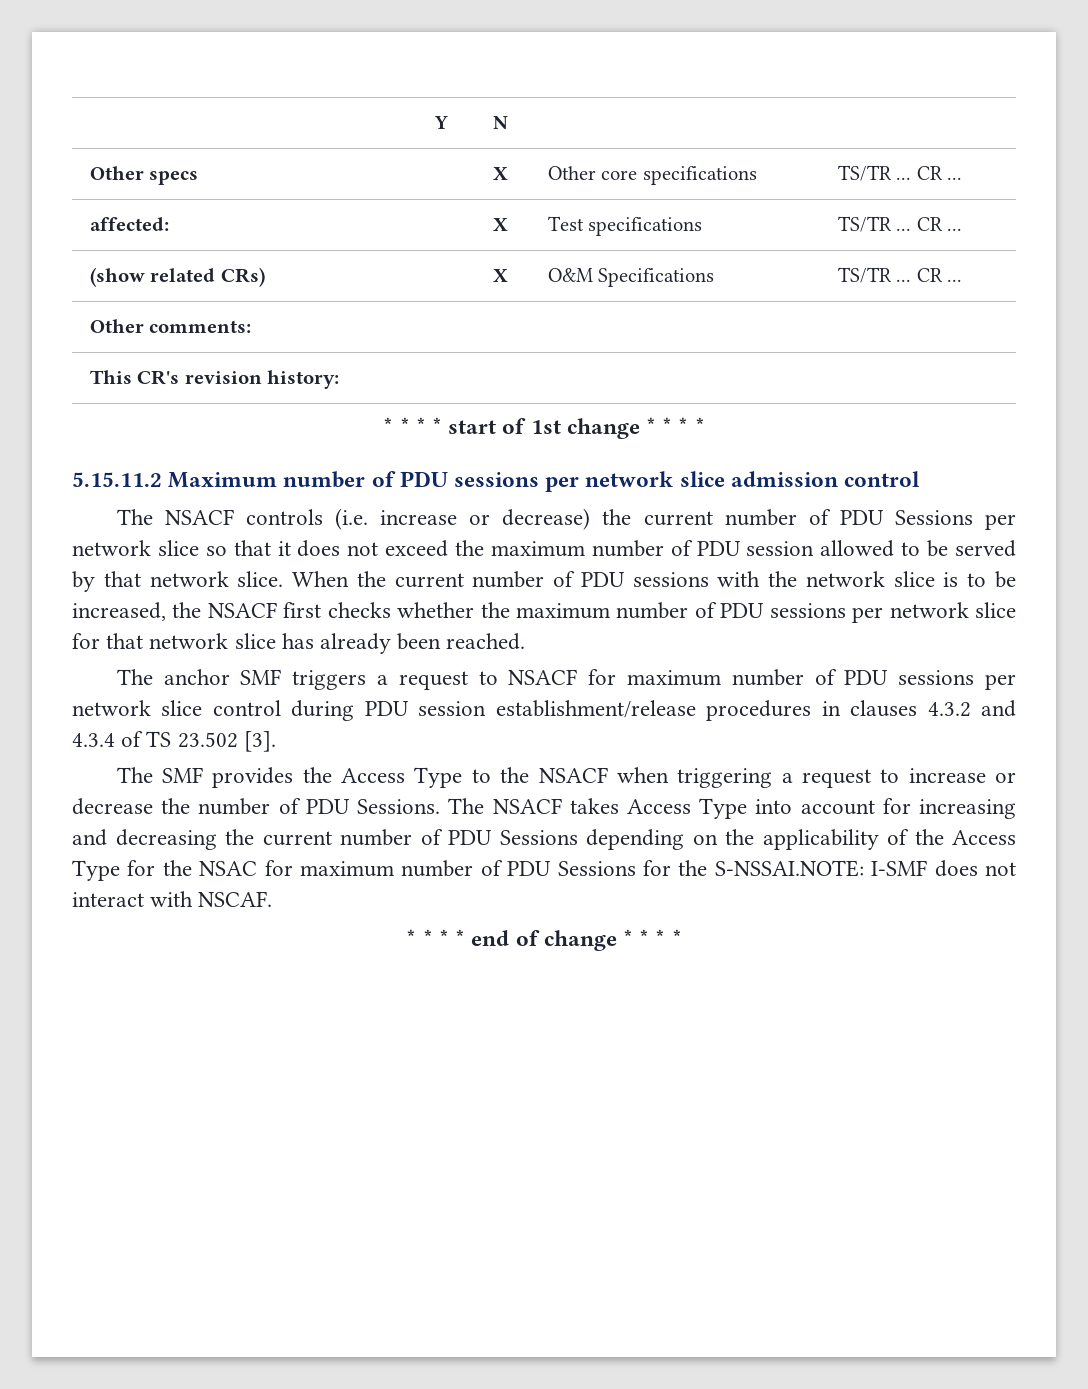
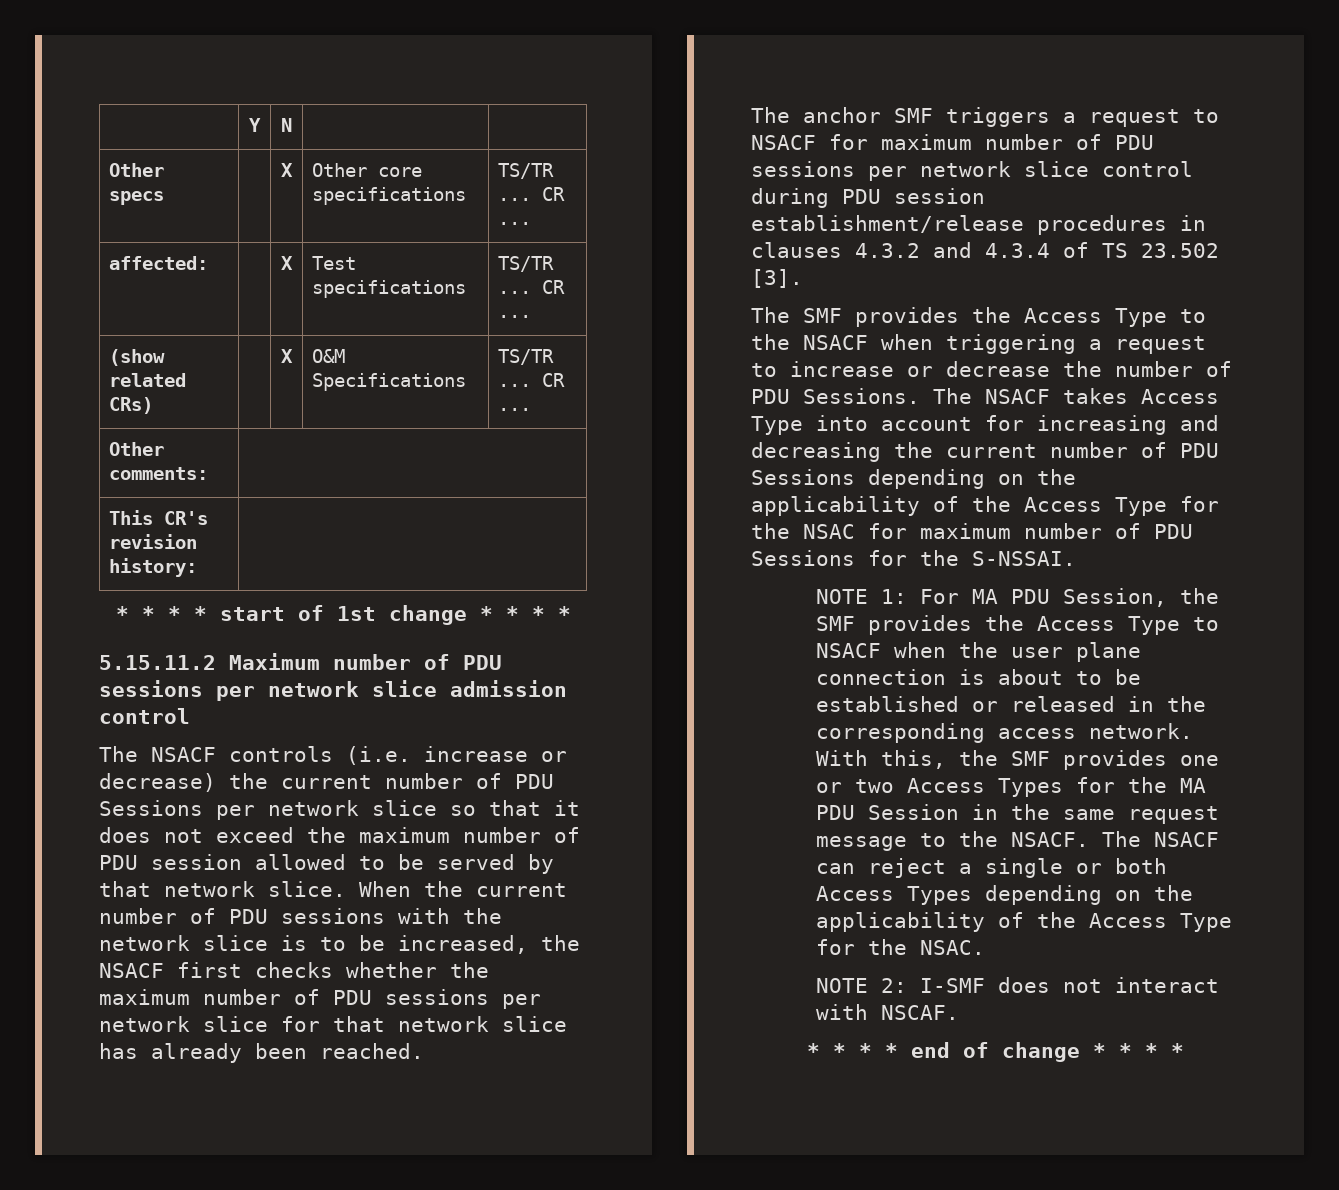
- The NSACF takes Access Type into account for increasing and decreasing the current number of PDU Sessions depending on the applicability of the Access Type for the NSAC for maximum number of PDU Sessions for the S-NSSAI.NOTE: I-SMF does not interact with NSCAF.
+ The NSACF takes Access Type into account for increasing and decreasing the current number of PDU Sessions depending on the applicability of the Access Type for the NSAC for maximum number of PDU Sessions for the S-NSSAI.
+ NOTE 1: For MA PDU Session, the SMF provides the Access Type to NSACF when the user plane connection is about to be established or released in the corresponding access network. With this, the SMF provides one or two Access Types for the MA PDU Session in the same request message to the NSACF. The NSACF can reject a single or both Access Types depending on the applicability of the Access Type for the NSAC.
+ NOTE 2: I-SMF does not interact with NSCAF.

